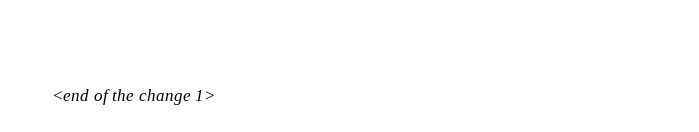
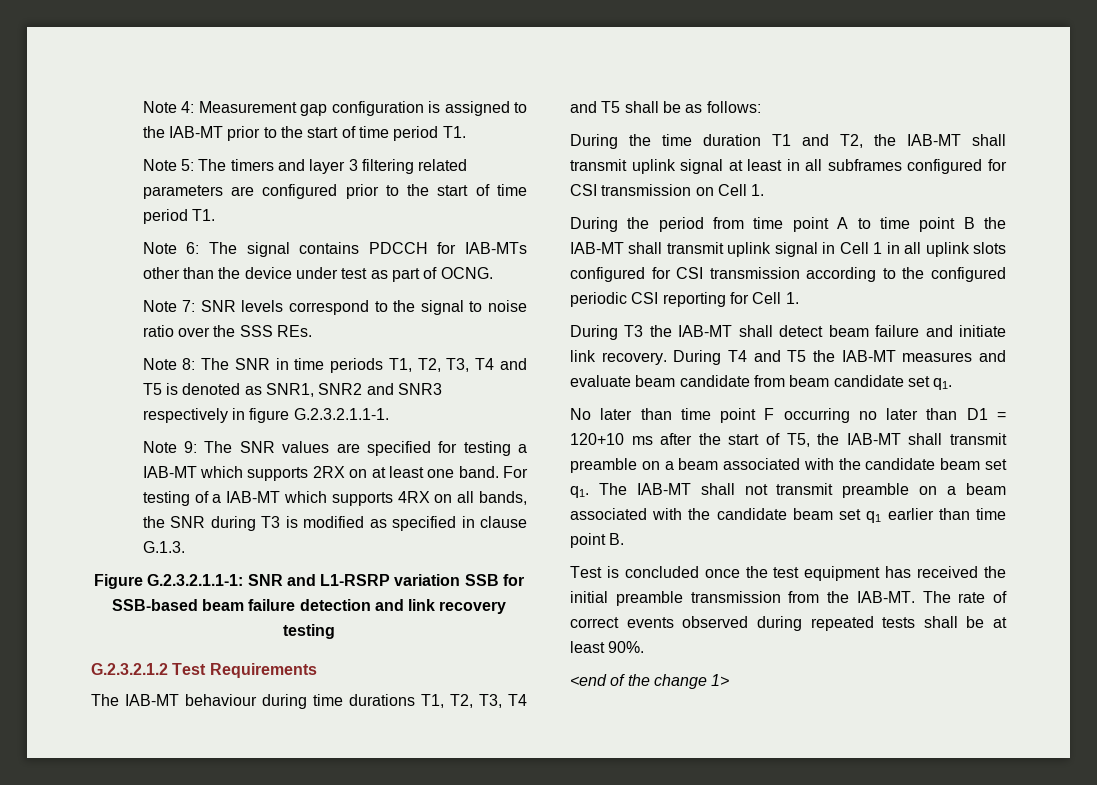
+ Note 4: Measurement gap configuration is assigned to the IAB-MT prior to the start of time period T1.
+ Note 5: The timers and layer 3 filtering related parameters are configured prior to the start of time period T1.
+ Note 6: The signal contains PDCCH for IAB-MTs other than the device under test as part of OCNG.
+ Note 7: SNR levels correspond to the signal to noise ratio over the SSS REs.
+ Note 8: The SNR in time periods T1, T2, T3, T4 and T5 is denoted as SNR1, SNR2 and SNR3 respectively in figure G.2.3.2.1.1-1.
+ Note 9: The SNR values are specified for testing a IAB-MT which supports 2RX on at least one band. For testing of a IAB-MT which supports 4RX on all bands, the SNR during T3 is modified as specified in clause G.1.3.
+ Figure G.2.3.2.1.1-1: SNR and L1-RSRP variation SSB for SSB-based beam failure detection and link recovery testing
+ G.2.3.2.1.2 Test Requirements
+ The IAB-MT behaviour during time durations T1, T2, T3, T4 and T5 shall be as follows:
+ During the time duration T1 and T2, the IAB-MT shall transmit uplink signal at least in all subframes configured for CSI transmission on Cell 1.
+ During the period from time point A to time point B the IAB-MT shall transmit uplink signal in Cell 1 in all uplink slots configured for CSI transmission according to the configured periodic CSI reporting for Cell 1.
+ During T3 the IAB-MT shall detect beam failure and initiate link recovery. During T4 and T5 the IAB-MT measures and evaluate beam candidate from beam candidate set q1.
+ No later than time point F occurring no later than D1 = 120+10 ms after the start of T5, the IAB-MT shall transmit preamble on a beam associated with the candidate beam set q1. The IAB-MT shall not transmit preamble on a beam associated with the candidate beam set q1 earlier than time point B.
+ Test is concluded once the test equipment has received the initial preamble transmission from the IAB-MT. The rate of correct events observed during repeated tests shall be at least 90%.

